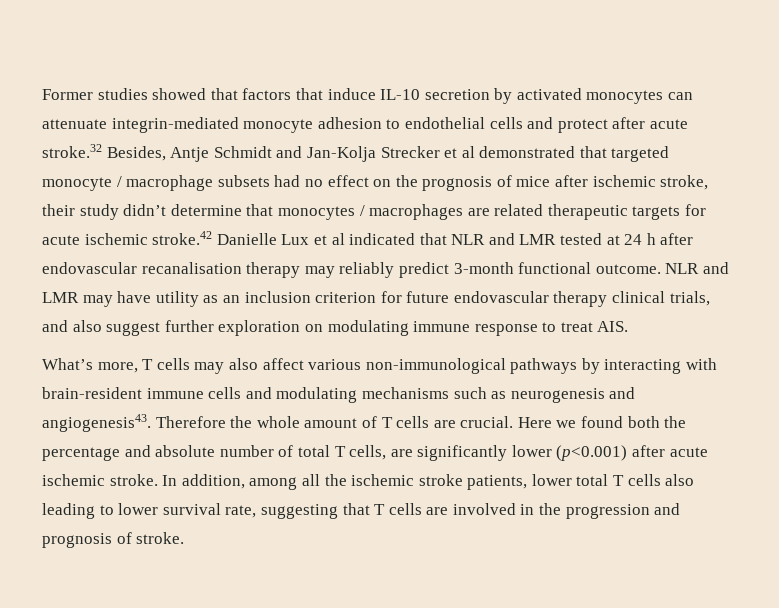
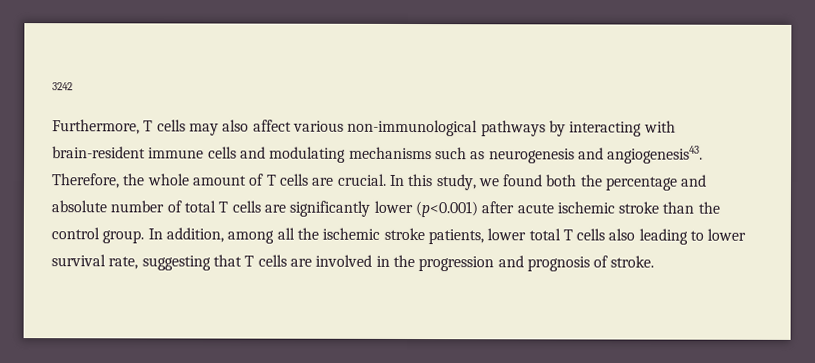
- Former studies showed that factors that induce IL-10 secretion by activated monocytes can attenuate integrin-mediated monocyte adhesion to endothelial cells and protect after acute stroke.32 Besides, Antje Schmidt and Jan-Kolja Strecker et al demonstrated that targeted monocyte / macrophage subsets had no effect on the prognosis of mice after ischemic stroke, their study didn’t determine that monocytes / macrophages are related therapeutic targets for acute ischemic stroke.42 Danielle Lux et al indicated that NLR and LMR tested at 24 h after endovascular recanalisation therapy may reliably predict 3-month functional outcome. NLR and LMR may have utility as an inclusion criterion for future endovascular therapy clinical trials, and also suggest further exploration on modulating immune response to treat AIS.
- What’s more, T cells may also affect various non-immunological pathways by interacting with brain-resident immune cells and modulating mechanisms such as neurogenesis and angiogenesis43.
+ 3242
+ Furthermore, T cells may also affect various non-immunological pathways by interacting with brain-resident immune cells and modulating mechanisms such as neurogenesis and angiogenesis43.
- Therefore the whole amount of T cells are crucial.
+ Therefore, the whole amount of T cells are crucial.
- Here we found both the percentage and absolute number of total T cells, are significantly lower (p<0.001) after acute ischemic stroke.
+ In this study, we found both the percentage and absolute number of total T cells are significantly lower (p<0.001) after acute ischemic stroke than the control group.

